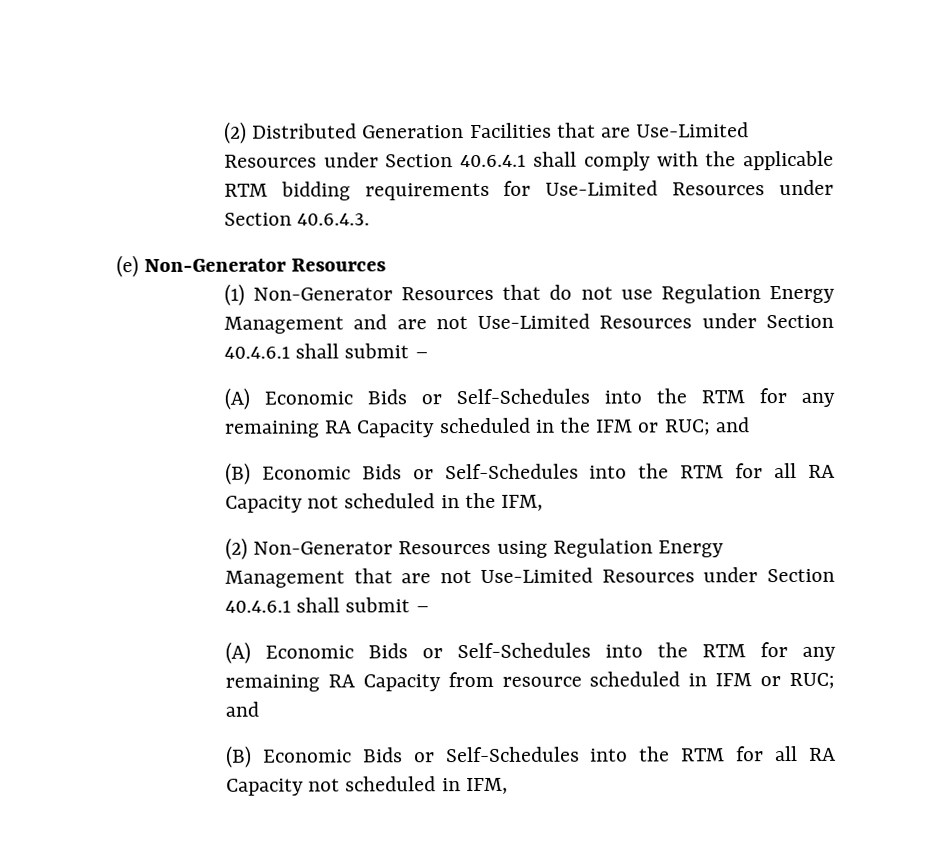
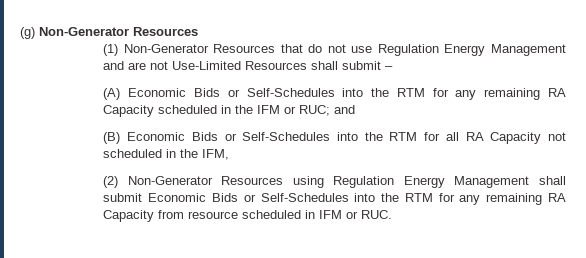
- (2) Distributed Generation Facilities that are Use-Limited Resources under Section 40.6.4.1 shall comply with the applicable RTM bidding requirements for Use-Limited Resources under Section 40.6.4.3.
- (e) Non-Generator Resources
+ (g) Non-Generator Resources
- (1) Non-Generator Resources that do not use Regulation Energy Management and are not Use-Limited Resources under Section 40.4.6.1 shall submit –
+ (1) Non-Generator Resources that do not use Regulation Energy Management and are not Use-Limited Resources shall submit –
- (2) Non-Generator Resources using Regulation Energy Management that are not Use-Limited Resources under Section 40.4.6.1 shall submit –
- (A) Economic Bids or Self-Schedules into the RTM for any remaining RA Capacity from resource scheduled in IFM or RUC; and
- (B) Economic Bids or Self-Schedules into the RTM for all RA Capacity not scheduled in IFM,
+ (2) Non-Generator Resources using Regulation Energy Management shall submit Economic Bids or Self-Schedules into the RTM for any remaining RA Capacity from resource scheduled in IFM or RUC.

